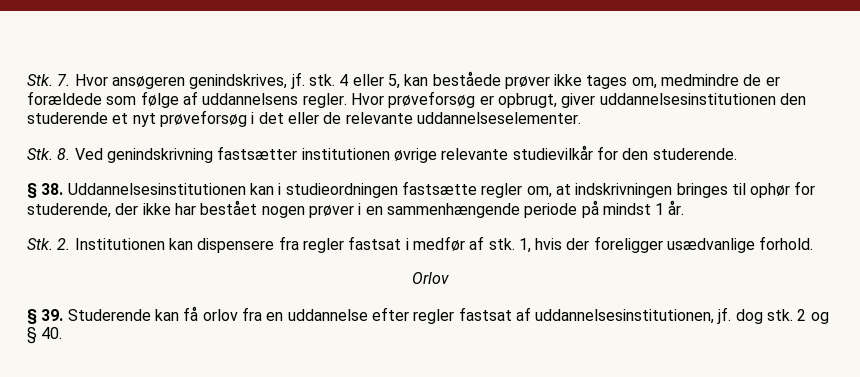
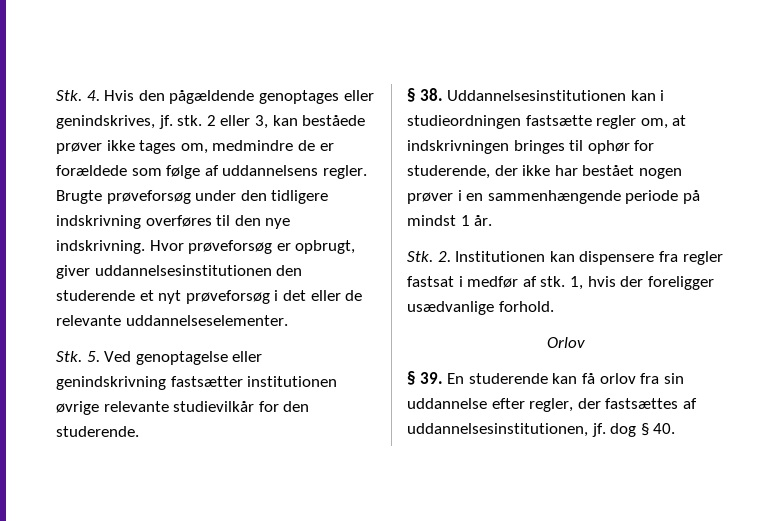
- Stk. 7. Hvor ansøgeren genindskrives, jf. stk. 4 eller 5, kan beståede prøver ikke tages om, medmindre de er forældede som følge af uddannelsens regler.
+ Stk. 4. Hvis den pågældende genoptages eller genindskrives, jf. stk. 2 eller 3, kan beståede prøver ikke tages om, medmindre de er forældede som følge af uddannelsens regler.
+ Brugte prøveforsøg under den tidligere indskrivning overføres til den nye indskrivning.
- Stk. 8. Ved genindskrivning fastsætter institutionen øvrige relevante studievilkår for den studerende.
+ Stk. 5. Ved genoptagelse eller genindskrivning fastsætter institutionen øvrige relevante studievilkår for den studerende.
- § 39. Studerende kan få orlov fra en uddannelse efter regler fastsat af uddannelsesinstitutionen, jf. dog stk. 2 og § 40.
+ § 39. En studerende kan få orlov fra sin uddannelse efter regler, der fastsættes af uddannelsesinstitutionen, jf. dog § 40.

